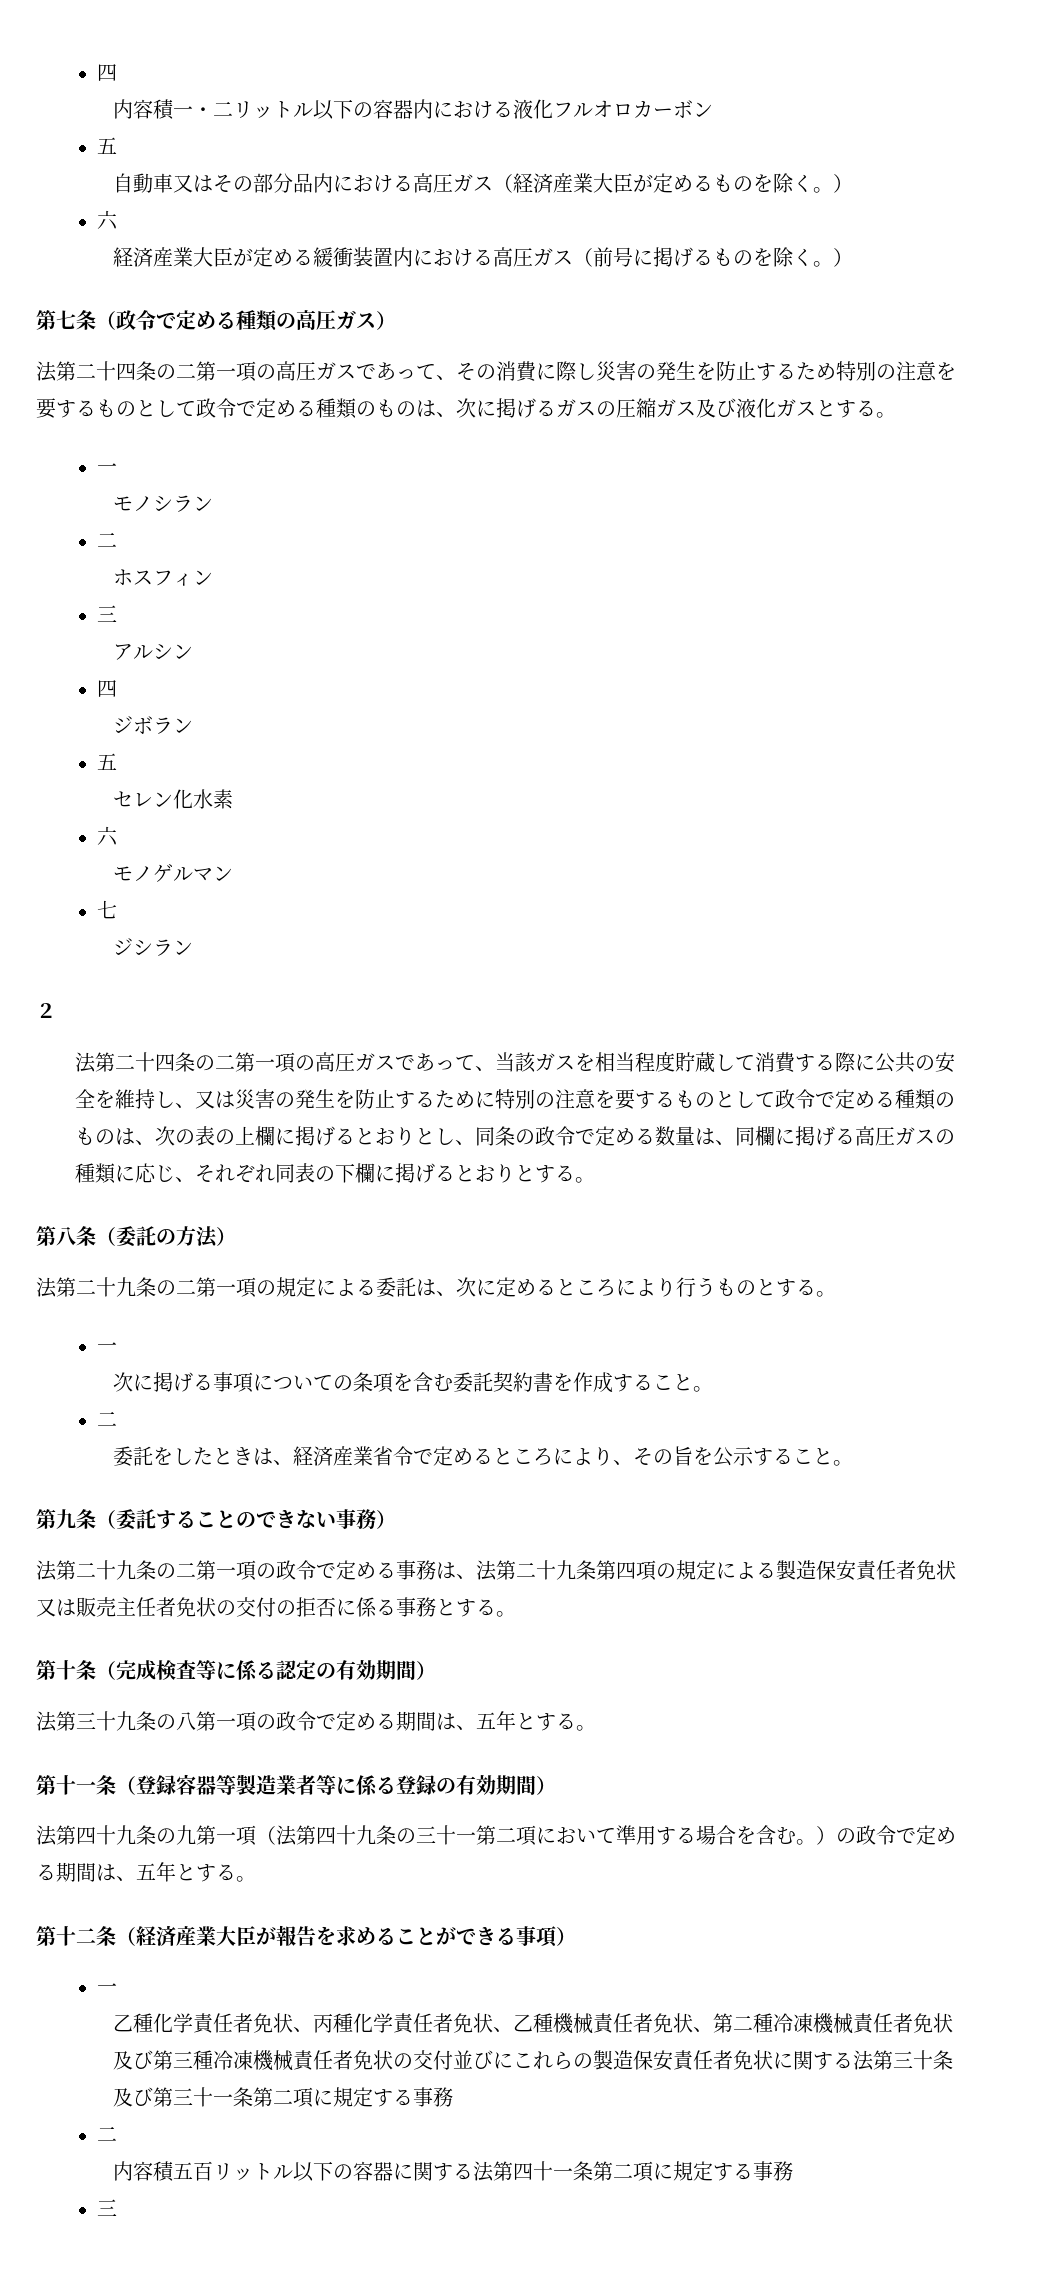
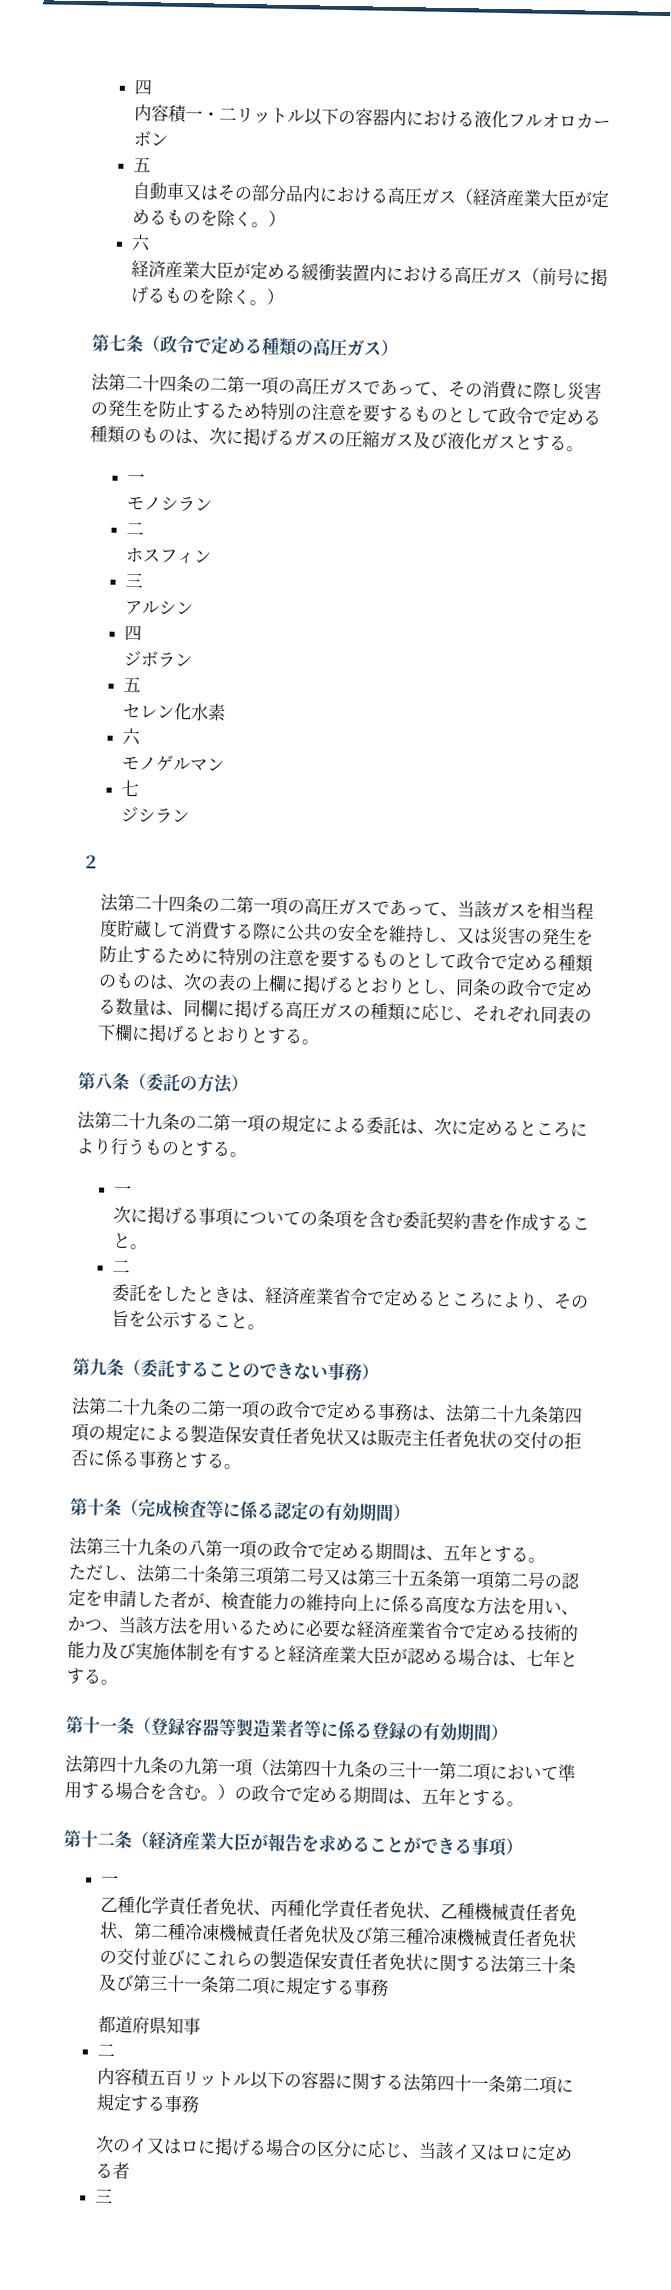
+ ただし、法第二十条第三項第二号又は第三十五条第一項第二号の認定を申請した者が、検査能力の維持向上に係る高度な方法を用い、かつ、当該方法を用いるために必要な経済産業省令で定める技術的能力及び実施体制を有すると経済産業大臣が認める場合は、七年とする。
+ 都道府県知事
+ 次のイ又はロに掲げる場合の区分に応じ、当該イ又はロに定める者

